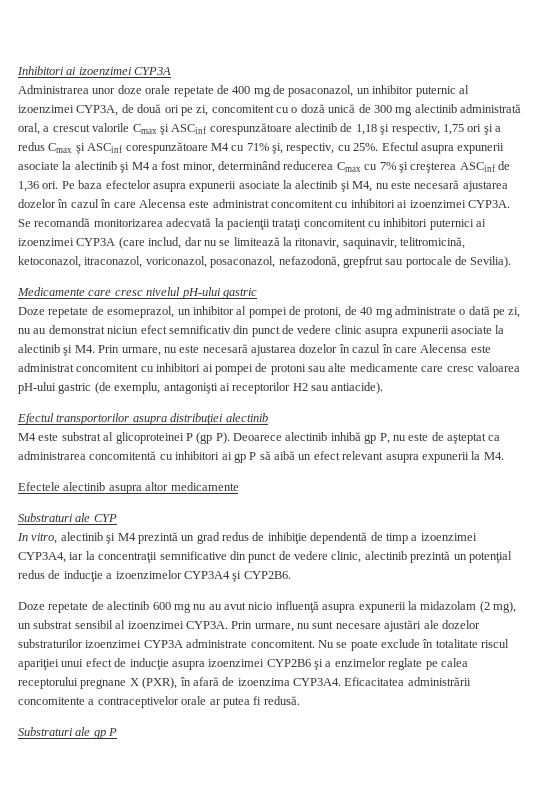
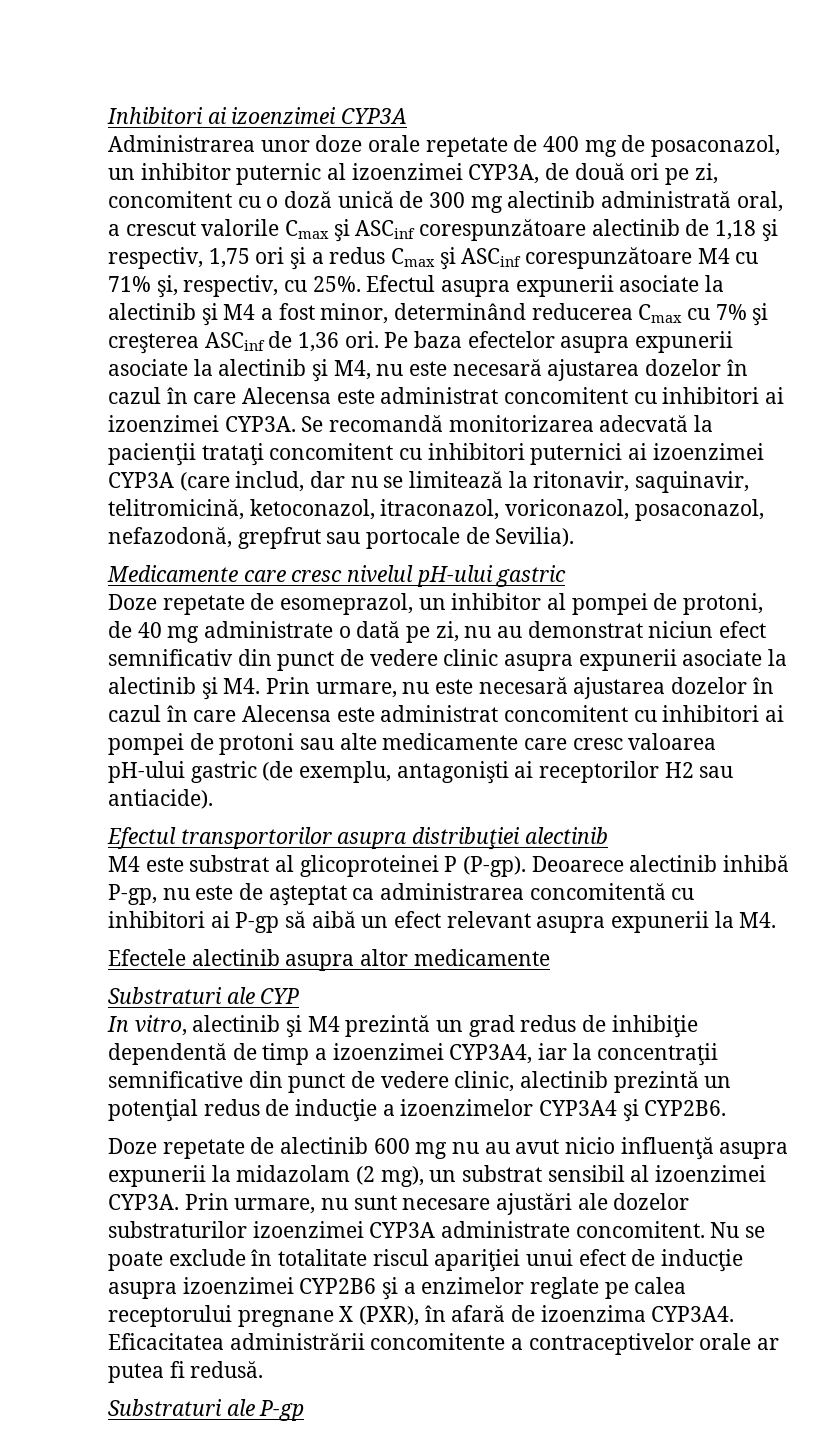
- M4 este substrat al glicoproteinei P (gp P). Deoarece alectinib inhibă gp P, nu este de aşteptat ca administrarea concomitentă cu inhibitori ai gp P să aibă un efect relevant asupra expunerii la M4.
+ M4 este substrat al glicoproteinei P (P-gp). Deoarece alectinib inhibă P-gp, nu este de aşteptat ca administrarea concomitentă cu inhibitori ai P-gp să aibă un efect relevant asupra expunerii la M4.
- Substraturi ale gp P
+ Substraturi ale P-gp

